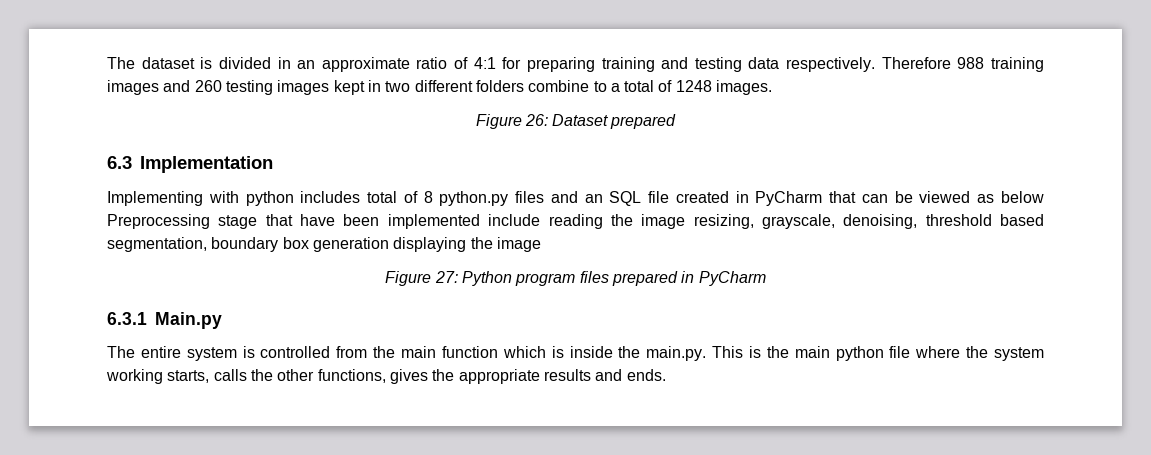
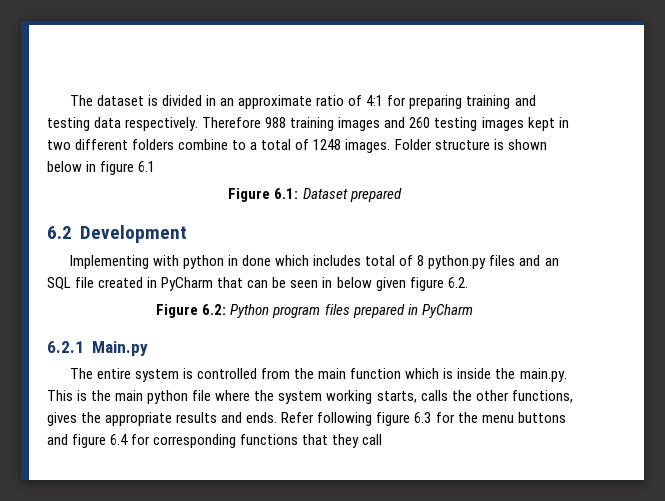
- Therefore 988 training images and 260 testing images kept in two different folders combine to a total of 1248 images.
- Figure 26: Dataset prepared
+ Therefore 988 training images and 260 testing images kept in two different folders combine to a total of 1248 images. Folder structure is shown below in figure 6.1
+ Figure 6.1: Dataset prepared
- 6.3 Implementation
+ 6.2 Development
- Implementing with python includes total of 8 python.py files and an SQL file created in PyCharm that can be viewed as below Preprocessing stage that have been implemented include reading the image resizing, grayscale, denoising, threshold based segmentation, boundary box generation displaying the image
- Figure 27: Python program files prepared in PyCharm
+ Implementing with python in done which includes total of 8 python.py files and an SQL file created in PyCharm that can be seen in below given figure 6.2.
+ Figure 6.2: Python program files prepared in PyCharm
- 6.3.1 Main.py
+ 6.2.1 Main.py
+ Refer following figure 6.3 for the menu buttons and figure 6.4 for corresponding functions that they call

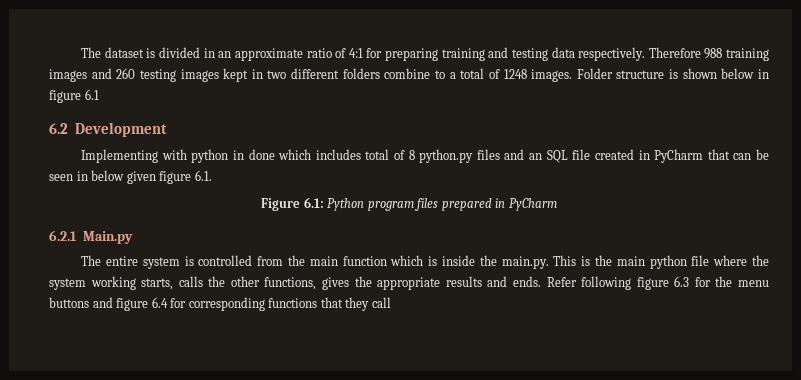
- Figure 6.1: Dataset prepared
- Implementing with python in done which includes total of 8 python.py files and an SQL file created in PyCharm that can be seen in below given figure 6.2.
- Figure 6.2: Python program files prepared in PyCharm
+ Implementing with python in done which includes total of 8 python.py files and an SQL file created in PyCharm that can be seen in below given figure 6.1.
+ Figure 6.1: Python program files prepared in PyCharm

